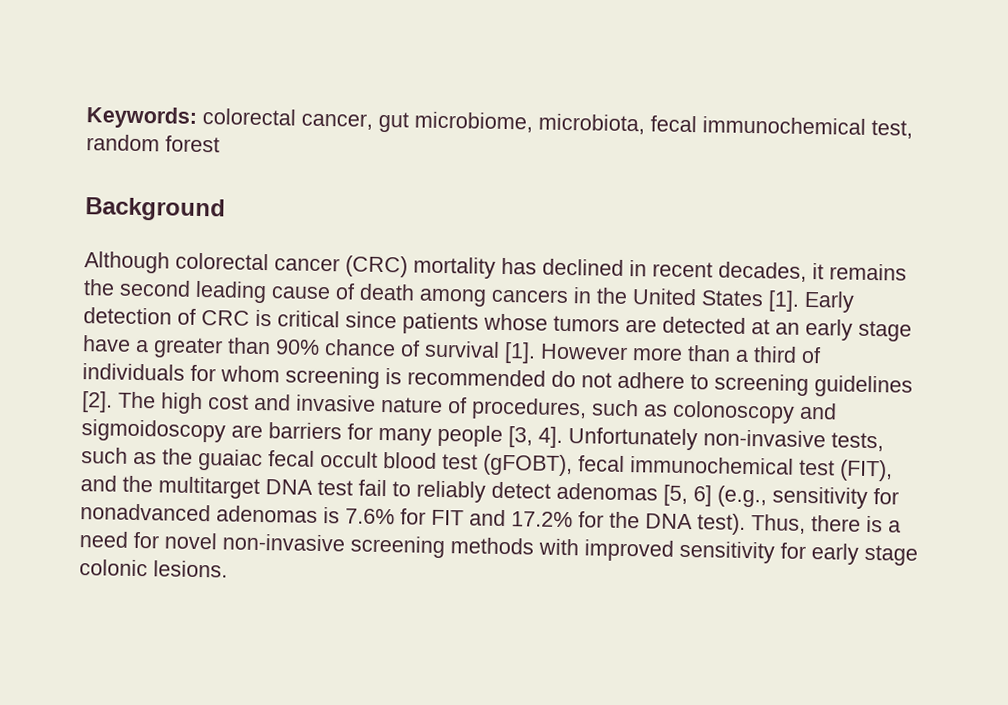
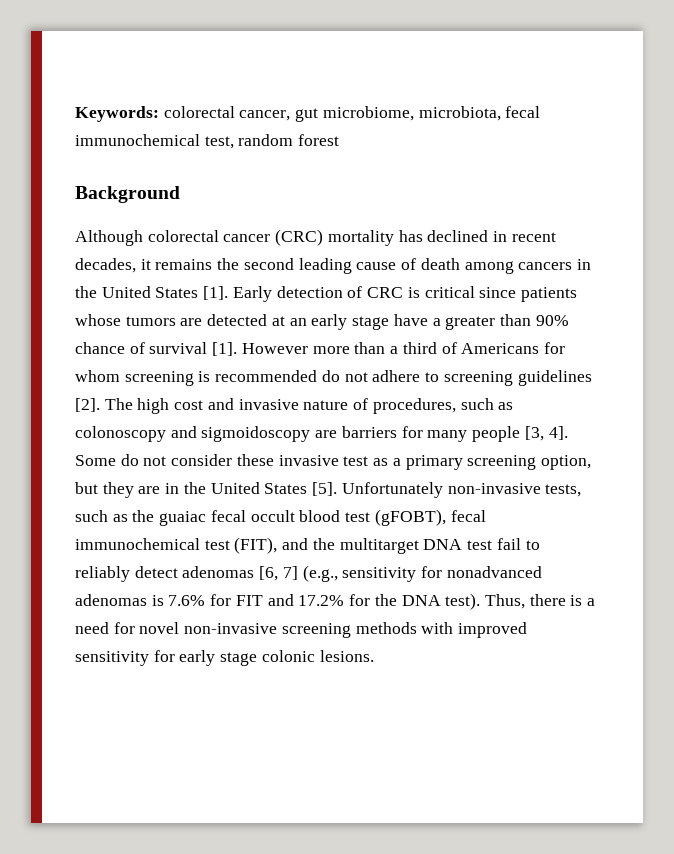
- However more than a third of individuals for whom screening is recommended do not adhere to screening guidelines [2].
+ However more than a third of Americans for whom screening is recommended do not adhere to screening guidelines [2].
+ Some do not consider these invasive test as a primary screening option, but they are in the United States [5].
- Unfortunately non-invasive tests, such as the guaiac fecal occult blood test (gFOBT), fecal immunochemical test (FIT), and the multitarget DNA test fail to reliably detect adenomas [5, 6] (e.g., sensitivity for nonadvanced adenomas is 7.6% for FIT and 17.2% for the DNA test).
+ Unfortunately non-invasive tests, such as the guaiac fecal occult blood test (gFOBT), fecal immunochemical test (FIT), and the multitarget DNA test fail to reliably detect adenomas [6, 7] (e.g., sensitivity for nonadvanced adenomas is 7.6% for FIT and 17.2% for the DNA test).

